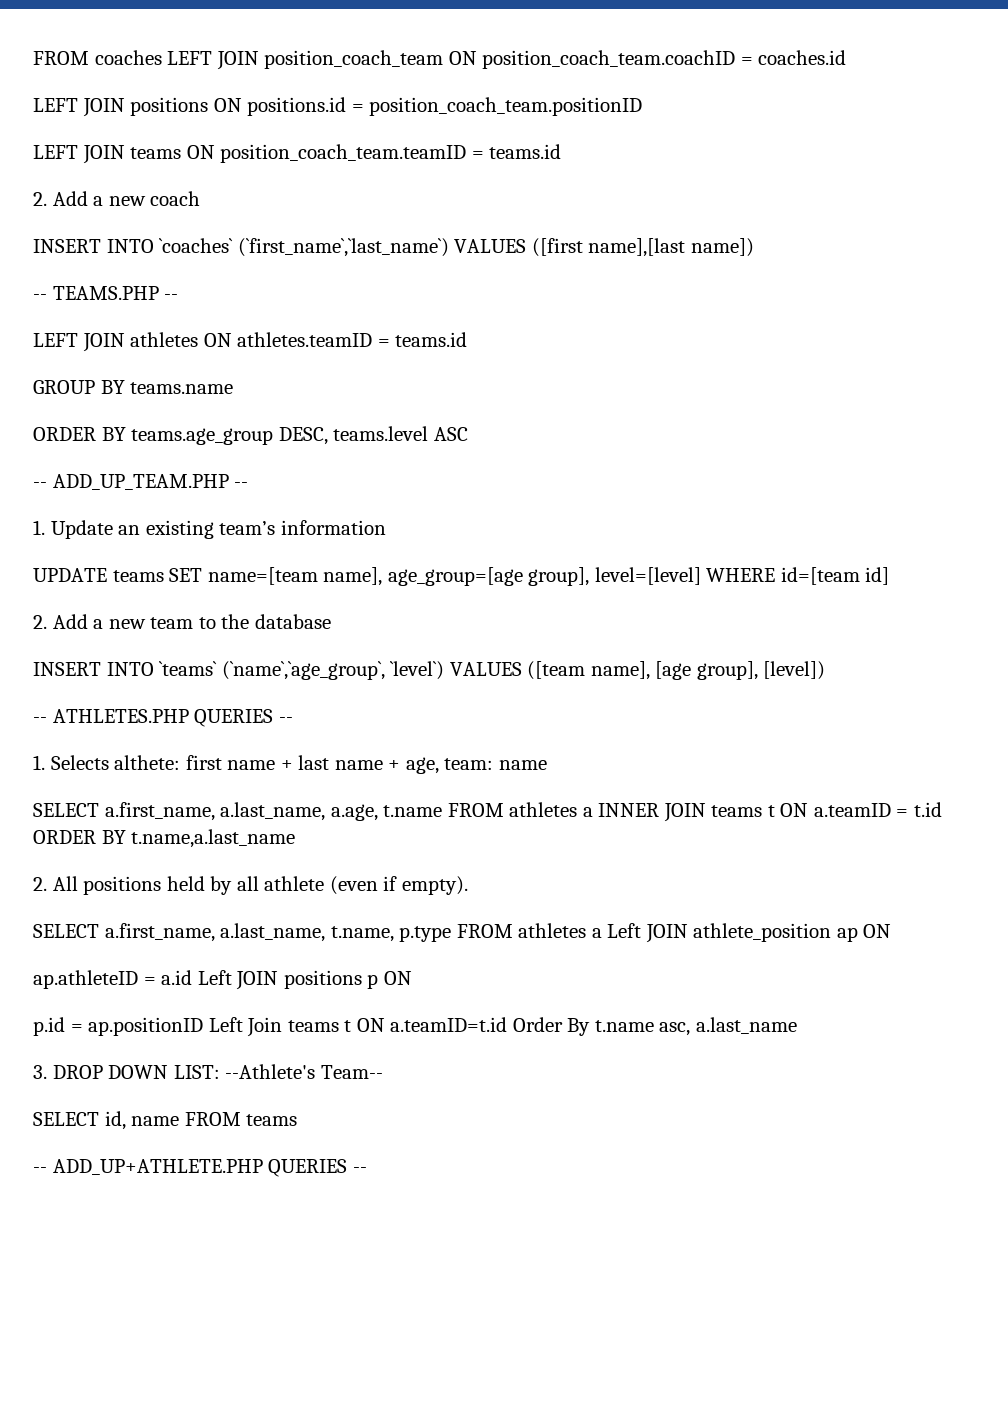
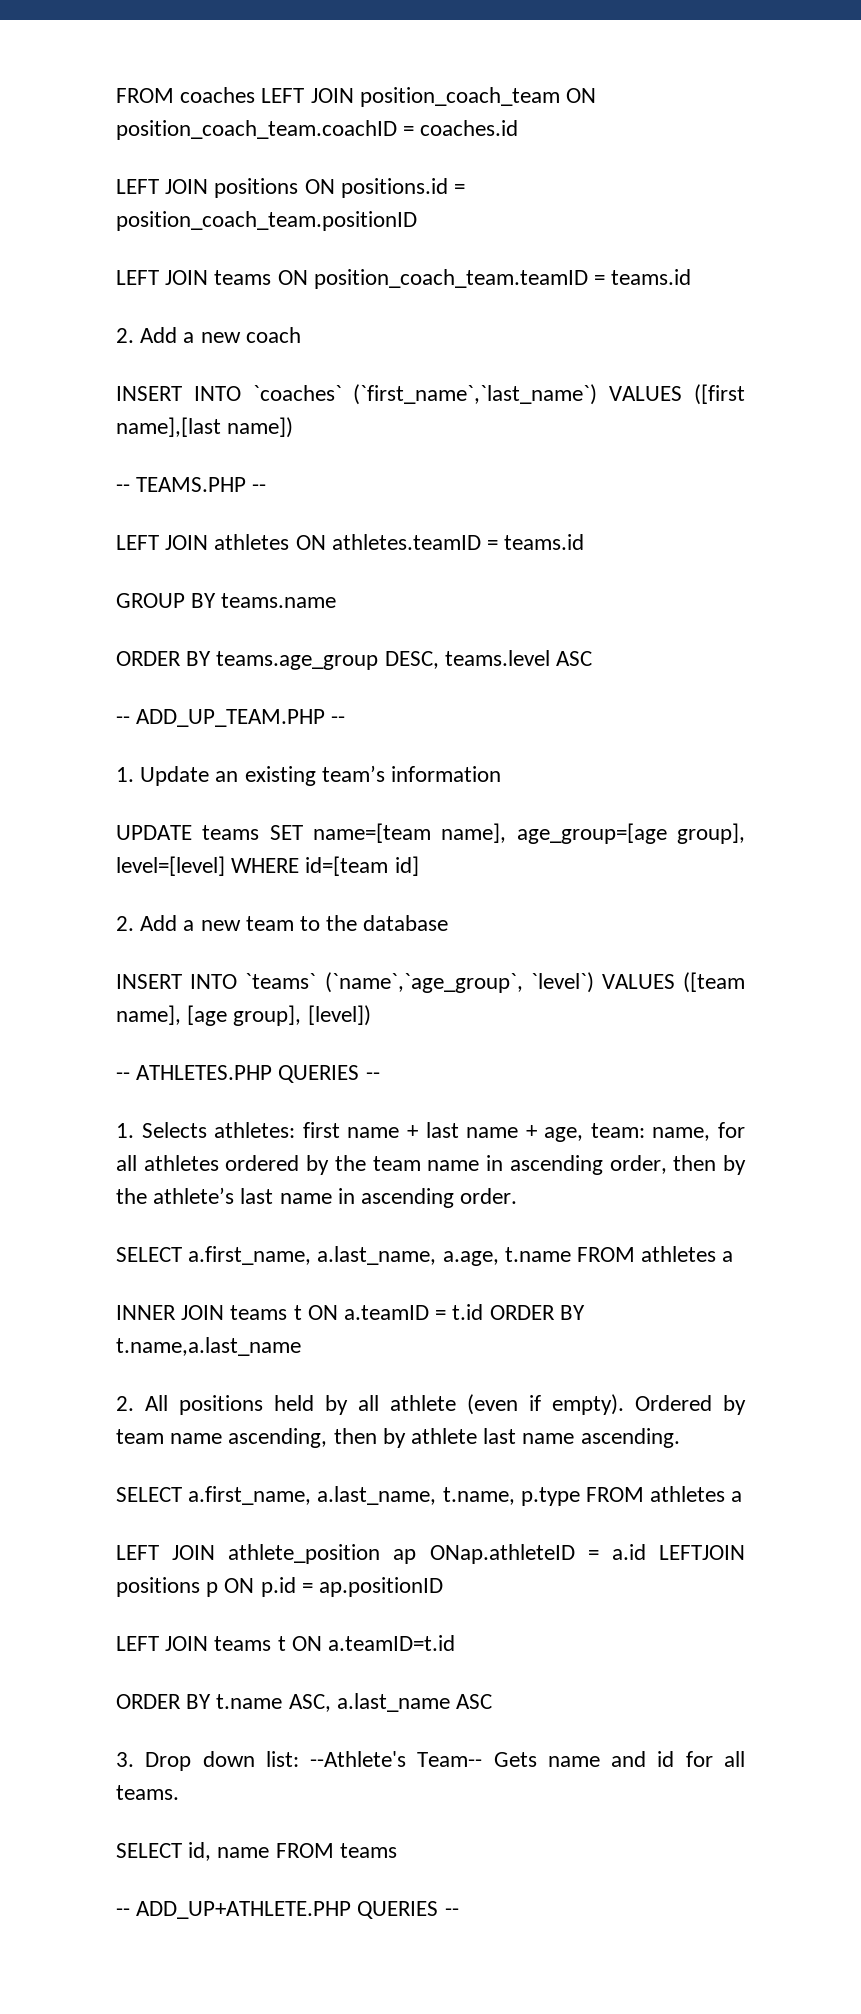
- 1. Selects althete: first name + last name + age, team: name
+ 1. Selects athletes: first name + last name + age, team: name, for all athletes ordered by the team name in ascending order, then by the athlete’s last name in ascending order.
- SELECT a.first_name, a.last_name, a.age, t.name FROM athletes a INNER JOIN teams t ON a.teamID = t.id ORDER BY t.name,a.last_name
+ SELECT a.first_name, a.last_name, a.age, t.name FROM athletes a
+ INNER JOIN teams t ON a.teamID = t.id ORDER BY t.name,a.last_name
+ Ordered by team name ascending, then by athlete last name ascending.
- SELECT a.first_name, a.last_name, t.name, p.type FROM athletes a Left JOIN athlete_position ap ON
- ap.athleteID = a.id Left JOIN positions p ON
- p.id = ap.positionID Left Join teams t ON a.teamID=t.id Order By t.name asc, a.last_name
+ SELECT a.first_name, a.last_name, t.name, p.type FROM athletes a
+ LEFT JOIN athlete_position ap ONap.athleteID = a.id LEFTJOIN positions p ON p.id = ap.positionID
+ LEFT JOIN teams t ON a.teamID=t.id
+ ORDER BY t.name ASC, a.last_name ASC
- 3. DROP DOWN LIST: --Athlete's Team--
+ 3. Drop down list: --Athlete's Team-- Gets name and id for all teams.

